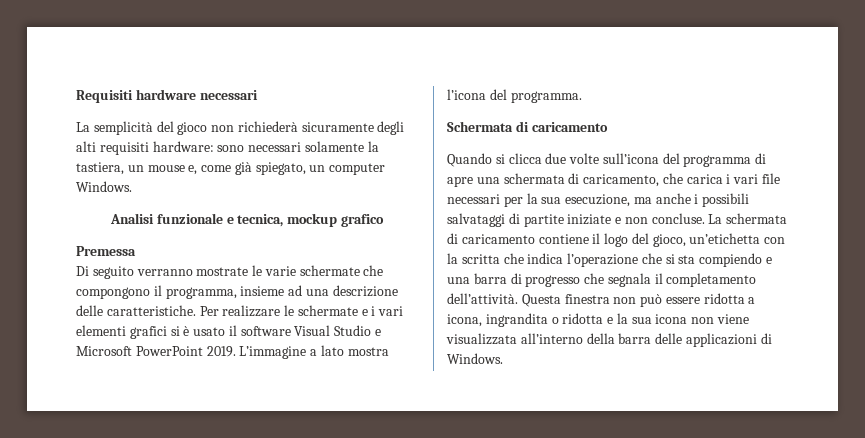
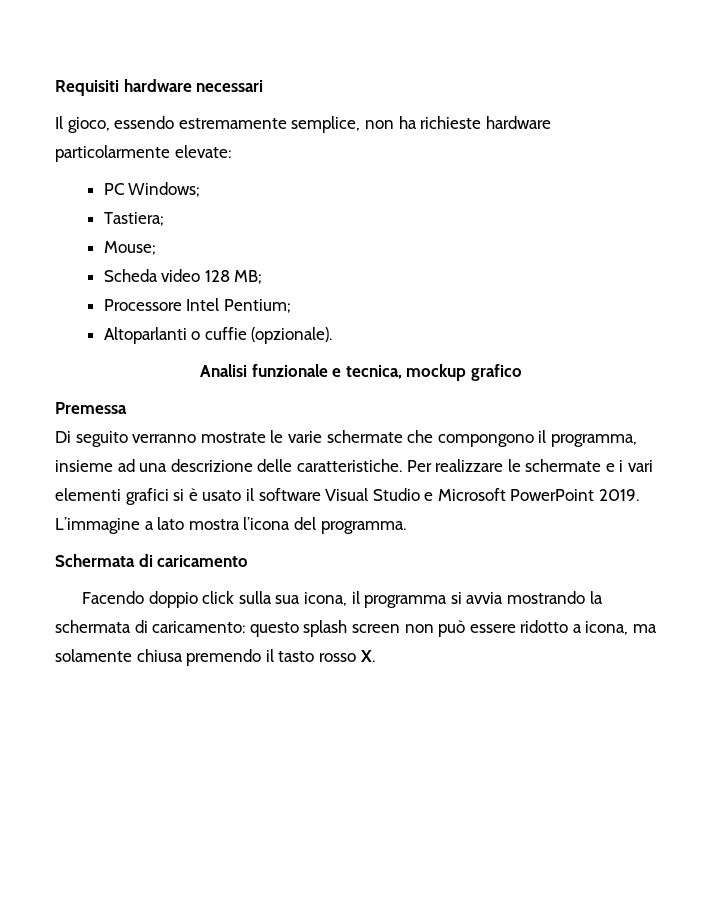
- La semplicità del gioco non richiederà sicuramente degli alti requisiti hardware: sono necessari solamente la tastiera, un mouse e, come già spiegato, un computer Windows.
+ Il gioco, essendo estremamente semplice, non ha richieste hardware particolarmente elevate:
+ PC Windows;
+ Tastiera;
+ Mouse;
+ Scheda video 128 MB;
+ Processore Intel Pentium;
+ Altoparlanti o cuffie (opzionale).
- Quando si clicca due volte sull’icona del programma di apre una schermata di caricamento, che carica i vari file necessari per la sua esecuzione, ma anche i possibili salvataggi di partite iniziate e non concluse. La schermata di caricamento contiene il logo del gioco, un’etichetta con la scritta che indica l’operazione che si sta compiendo e una barra di progresso che segnala il completamento dell’attività. Questa finestra non può essere ridotta a icona, ingrandita o ridotta e la sua icona non viene visualizzata all’interno della barra delle applicazioni di Windows.
+ Facendo doppio click sulla sua icona, il programma si avvia mostrando la schermata di caricamento: questo splash screen non può essere ridotto a icona, ma solamente chiusa premendo il tasto rosso X.

